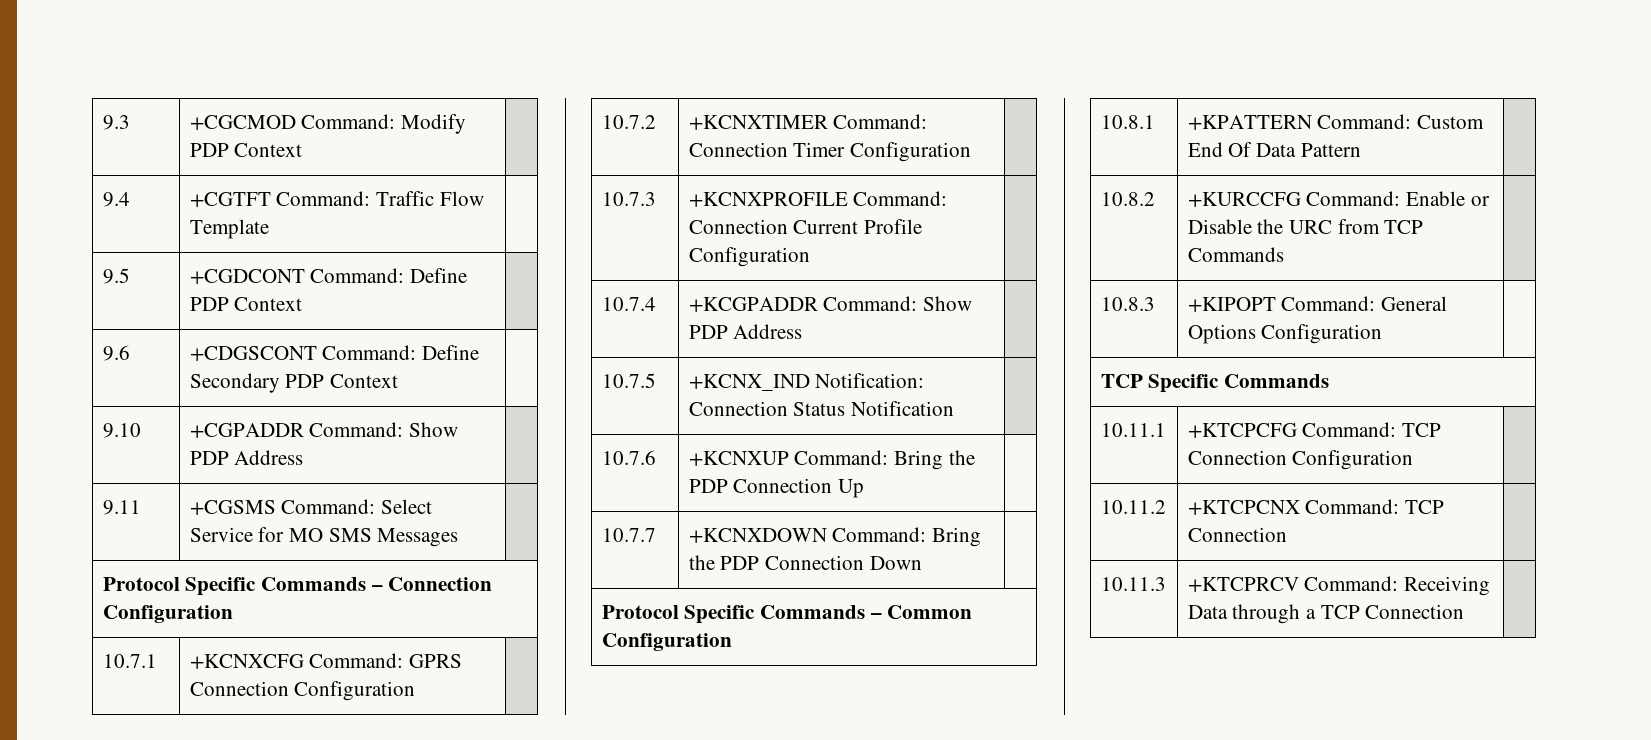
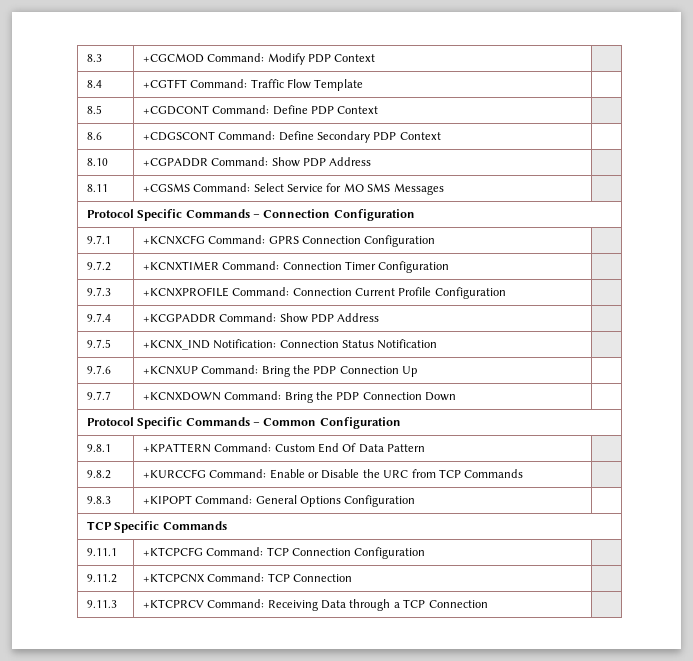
- 9.3 | +CGCMOD Command: Modify PDP Context |
+ 8.3 | +CGCMOD Command: Modify PDP Context |
- 9.4 | +CGTFT Command: Traffic Flow Template |
+ 8.4 | +CGTFT Command: Traffic Flow Template |
- 9.5 | +CGDCONT Command: Define PDP Context |
+ 8.5 | +CGDCONT Command: Define PDP Context |
- 9.6 | +CDGSCONT Command: Define Secondary PDP Context |
+ 8.6 | +CDGSCONT Command: Define Secondary PDP Context |
- 9.10 | +CGPADDR Command: Show PDP Address |
+ 8.10 | +CGPADDR Command: Show PDP Address |
- 9.11 | +CGSMS Command: Select Service for MO SMS Messages |
+ 8.11 | +CGSMS Command: Select Service for MO SMS Messages |
- 10.7.1 | +KCNXCFG Command: GPRS Connection Configuration |
+ 9.7.1 | +KCNXCFG Command: GPRS Connection Configuration |
- 10.7.2 | +KCNXTIMER Command: Connection Timer Configuration |
+ 9.7.2 | +KCNXTIMER Command: Connection Timer Configuration |
- 10.7.3 | +KCNXPROFILE Command: Connection Current Profile Configuration |
+ 9.7.3 | +KCNXPROFILE Command: Connection Current Profile Configuration |
- 10.7.4 | +KCGPADDR Command: Show PDP Address |
+ 9.7.4 | +KCGPADDR Command: Show PDP Address |
- 10.7.5 | +KCNX_IND Notification: Connection Status Notification |
+ 9.7.5 | +KCNX_IND Notification: Connection Status Notification |
- 10.7.6 | +KCNXUP Command: Bring the PDP Connection Up |
+ 9.7.6 | +KCNXUP Command: Bring the PDP Connection Up |
- 10.7.7 | +KCNXDOWN Command: Bring the PDP Connection Down |
+ 9.7.7 | +KCNXDOWN Command: Bring the PDP Connection Down |
- 10.8.1 | +KPATTERN Command: Custom End Of Data Pattern |
+ 9.8.1 | +KPATTERN Command: Custom End Of Data Pattern |
- 10.8.2 | +KURCCFG Command: Enable or Disable the URC from TCP Commands |
+ 9.8.2 | +KURCCFG Command: Enable or Disable the URC from TCP Commands |
- 10.8.3 | +KIPOPT Command: General Options Configuration |
+ 9.8.3 | +KIPOPT Command: General Options Configuration |
- 10.11.1 | +KTCPCFG Command: TCP Connection Configuration |
+ 9.11.1 | +KTCPCFG Command: TCP Connection Configuration |
- 10.11.2 | +KTCPCNX Command: TCP Connection |
+ 9.11.2 | +KTCPCNX Command: TCP Connection |
- 10.11.3 | +KTCPRCV Command: Receiving Data through a TCP Connection |
+ 9.11.3 | +KTCPRCV Command: Receiving Data through a TCP Connection |

